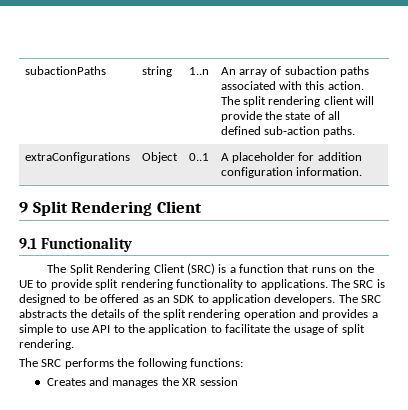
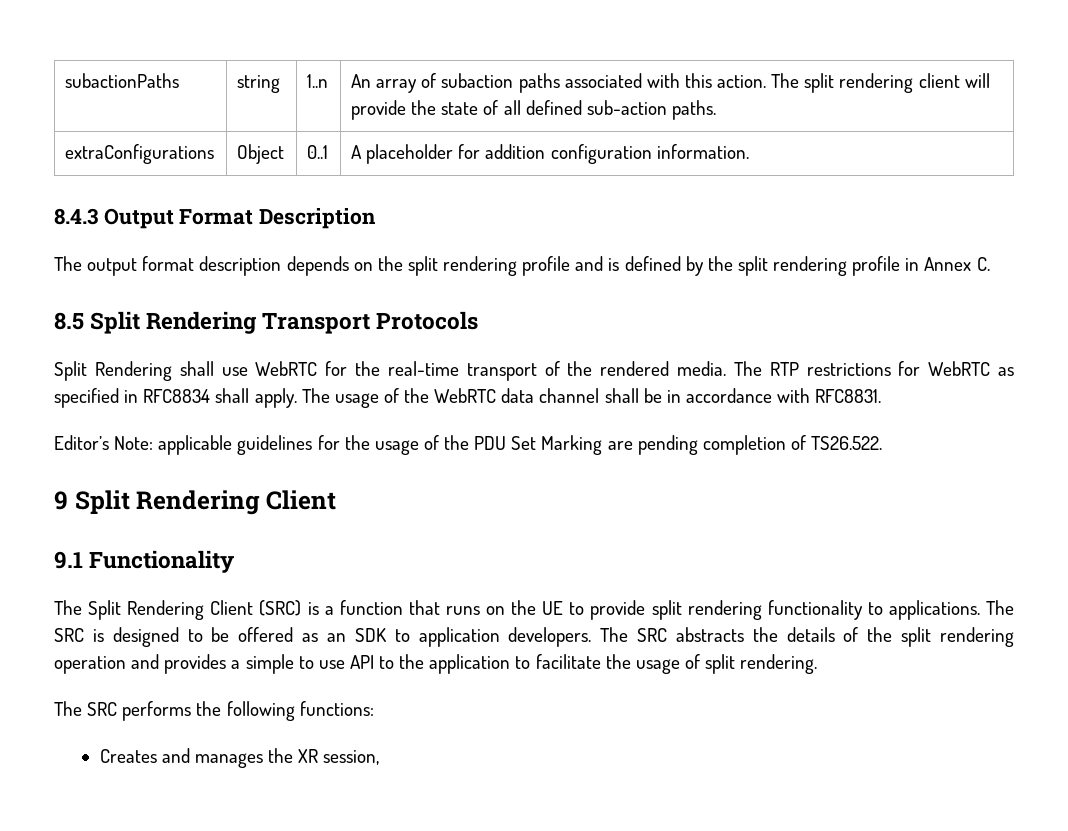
+ 8.4.3 Output Format Description
+ The output format description depends on the split rendering profile and is defined by the split rendering profile in Annex C.
+ 8.5 Split Rendering Transport Protocols
+ Split Rendering shall use WebRTC for the real-time transport of the rendered media. The RTP restrictions for WebRTC as specified in RFC8834 shall apply. The usage of the WebRTC data channel shall be in accordance with RFC8831.
+ Editor’s Note: applicable guidelines for the usage of the PDU Set Marking are pending completion of TS26.522.
- Creates and manages the XR session
+ Creates and manages the XR session,

